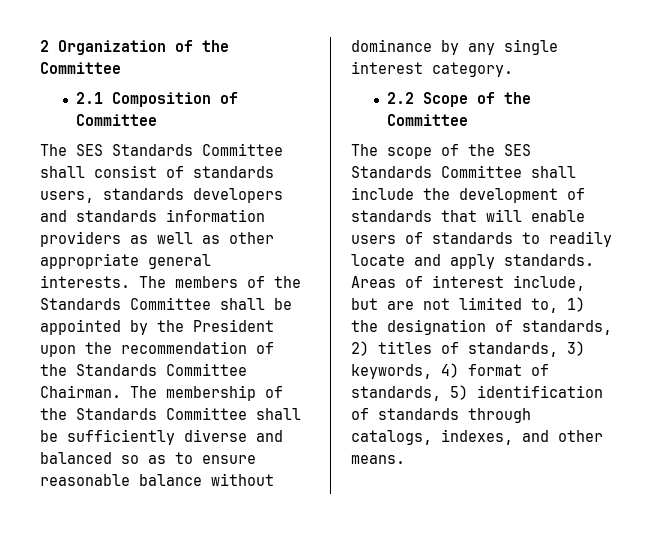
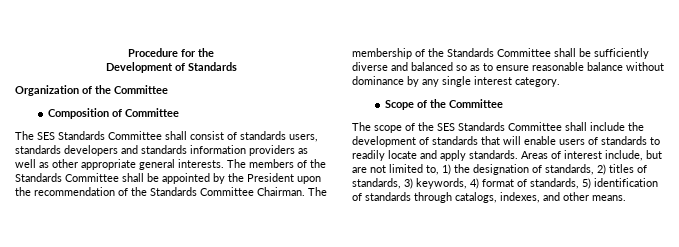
- 2 Organization of the Committee
+ Procedure for the
+ Development of Standards
+ Organization of the Committee
- 2.1 Composition of Committee
+ Composition of Committee
- 2.2 Scope of the Committee
+ Scope of the Committee

